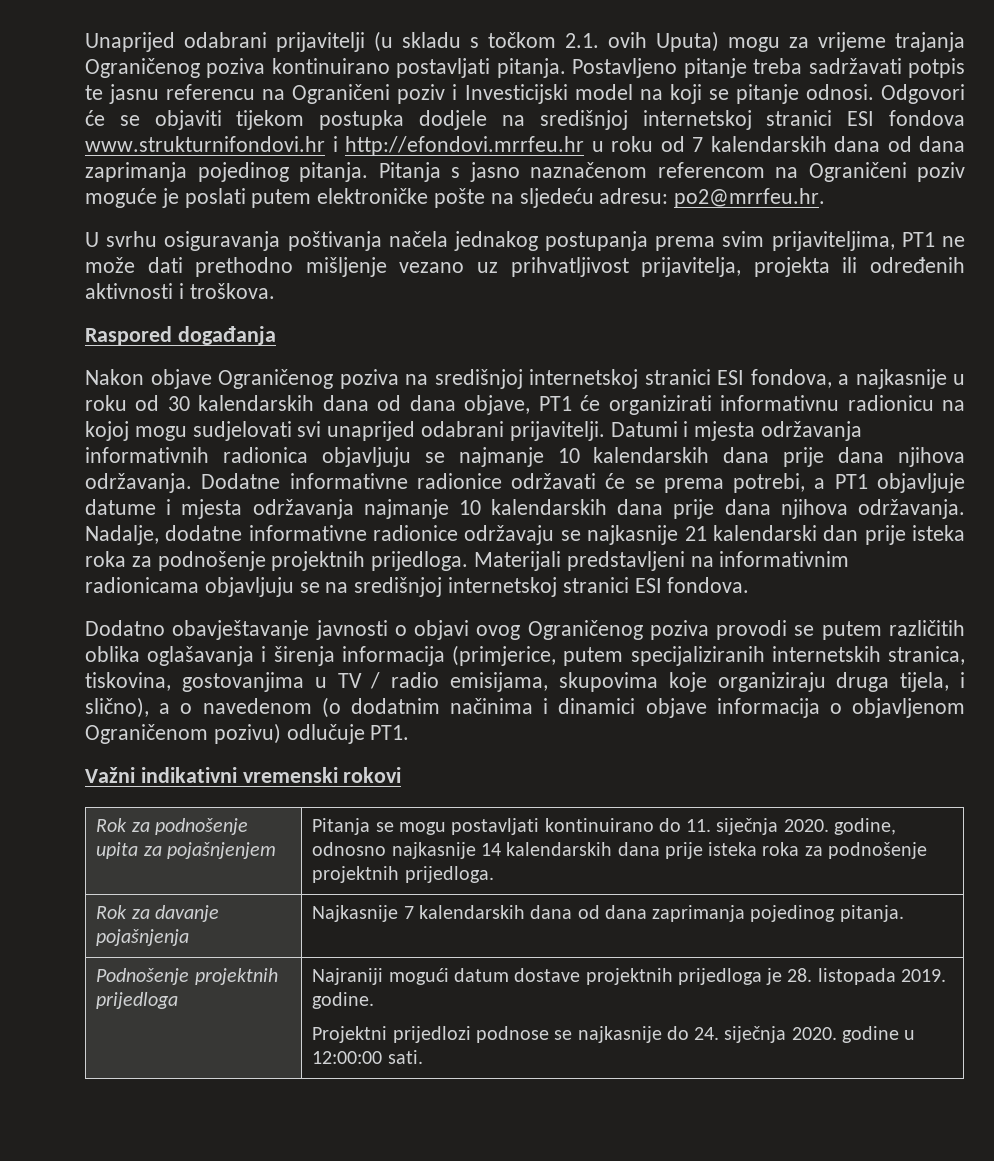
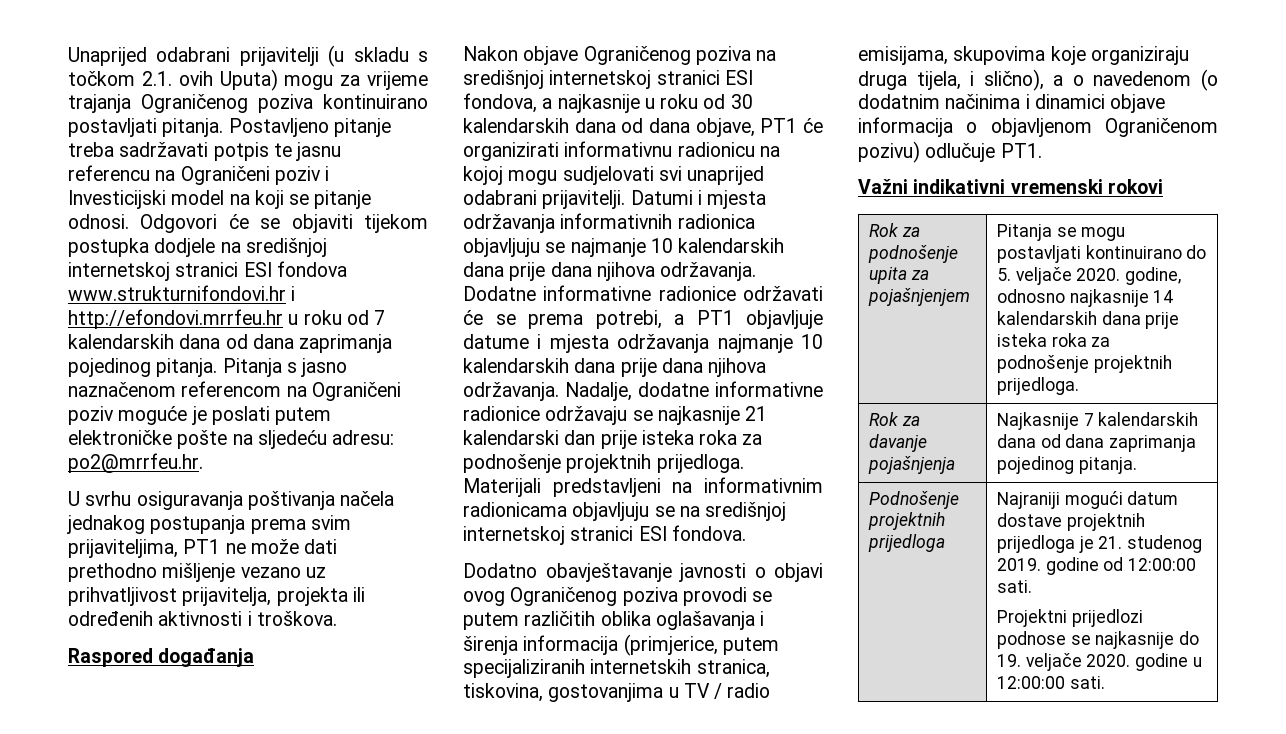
- Rok za podnošenje upita za pojašnjenjem | Pitanja se mogu postavljati kontinuirano do 11. siječnja 2020. godine, odnosno najkasnije 14 kalendarskih dana prije isteka roka za podnošenje projektnih prijedloga.
+ Rok za podnošenje upita za pojašnjenjem | Pitanja se mogu postavljati kontinuirano do 5. veljače 2020. godine, odnosno najkasnije 14 kalendarskih dana prije isteka roka za podnošenje projektnih prijedloga.
- Podnošenje projektnih prijedloga | Najraniji mogući datum dostave projektnih prijedloga je 28. listopada 2019. godine.
- Projektni prijedlozi podnose se najkasnije do 24. siječnja 2020. godine u 12:00:00 sati.
+ Podnošenje projektnih prijedloga | Najraniji mogući datum dostave projektnih prijedloga je 21. studenog 2019. godine od 12:00:00 sati.
+ Projektni prijedlozi podnose se najkasnije do 19. veljače 2020. godine u 12:00:00 sati.

